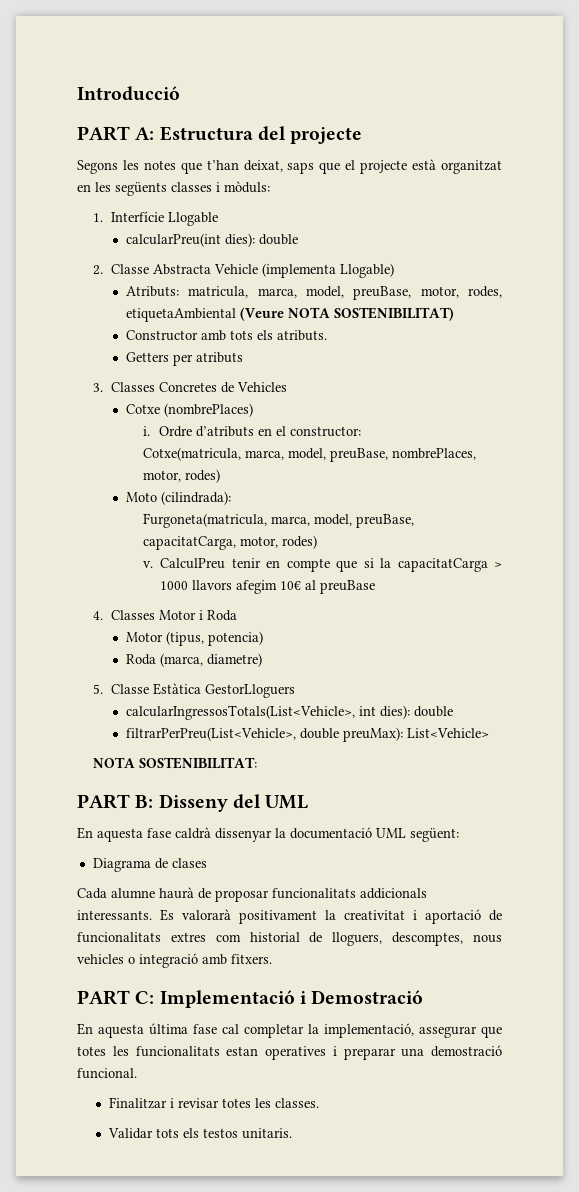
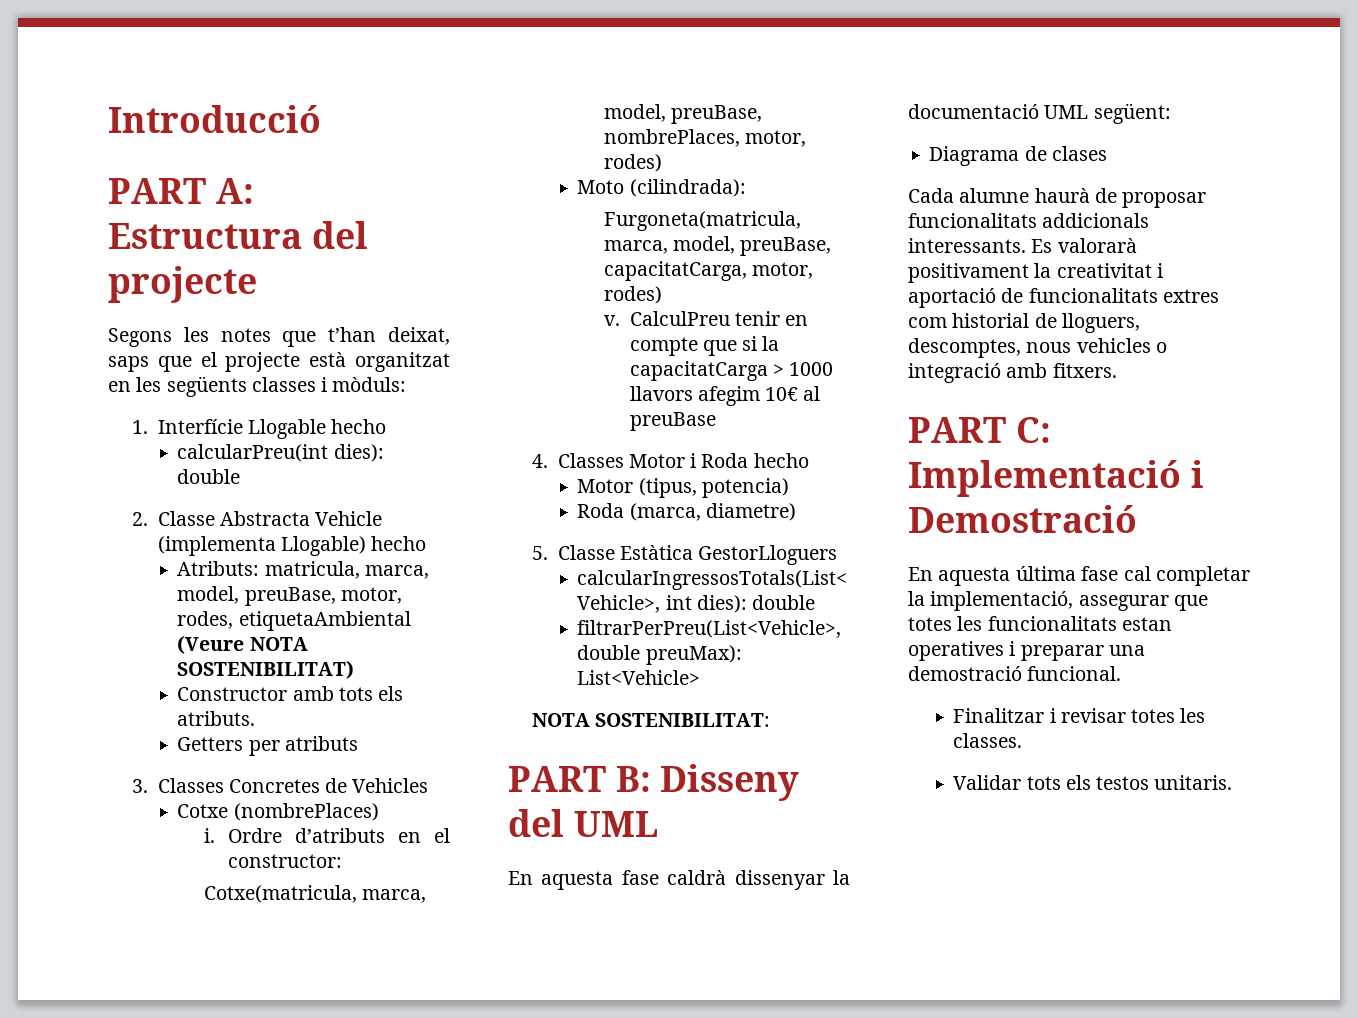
- 1. Interfície Llogable
+ 1. Interfície Llogable hecho
- 2. Classe Abstracta Vehicle (implementa Llogable)
+ 2. Classe Abstracta Vehicle (implementa Llogable) hecho
- 4. Classes Motor i Roda
+ 4. Classes Motor i Roda hecho

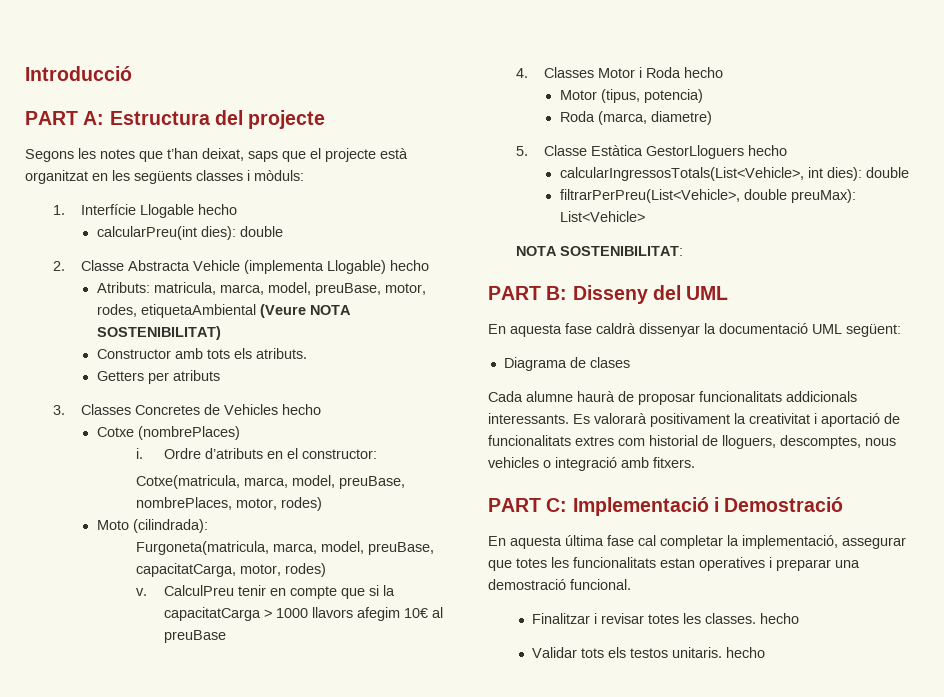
- 3. Classes Concretes de Vehicles
+ 3. Classes Concretes de Vehicles hecho
- 5. Classe Estàtica GestorLloguers
+ 5. Classe Estàtica GestorLloguers hecho
- Finalitzar i revisar totes les classes.
+ Finalitzar i revisar totes les classes. hecho
- Validar tots els testos unitaris.
+ Validar tots els testos unitaris. hecho

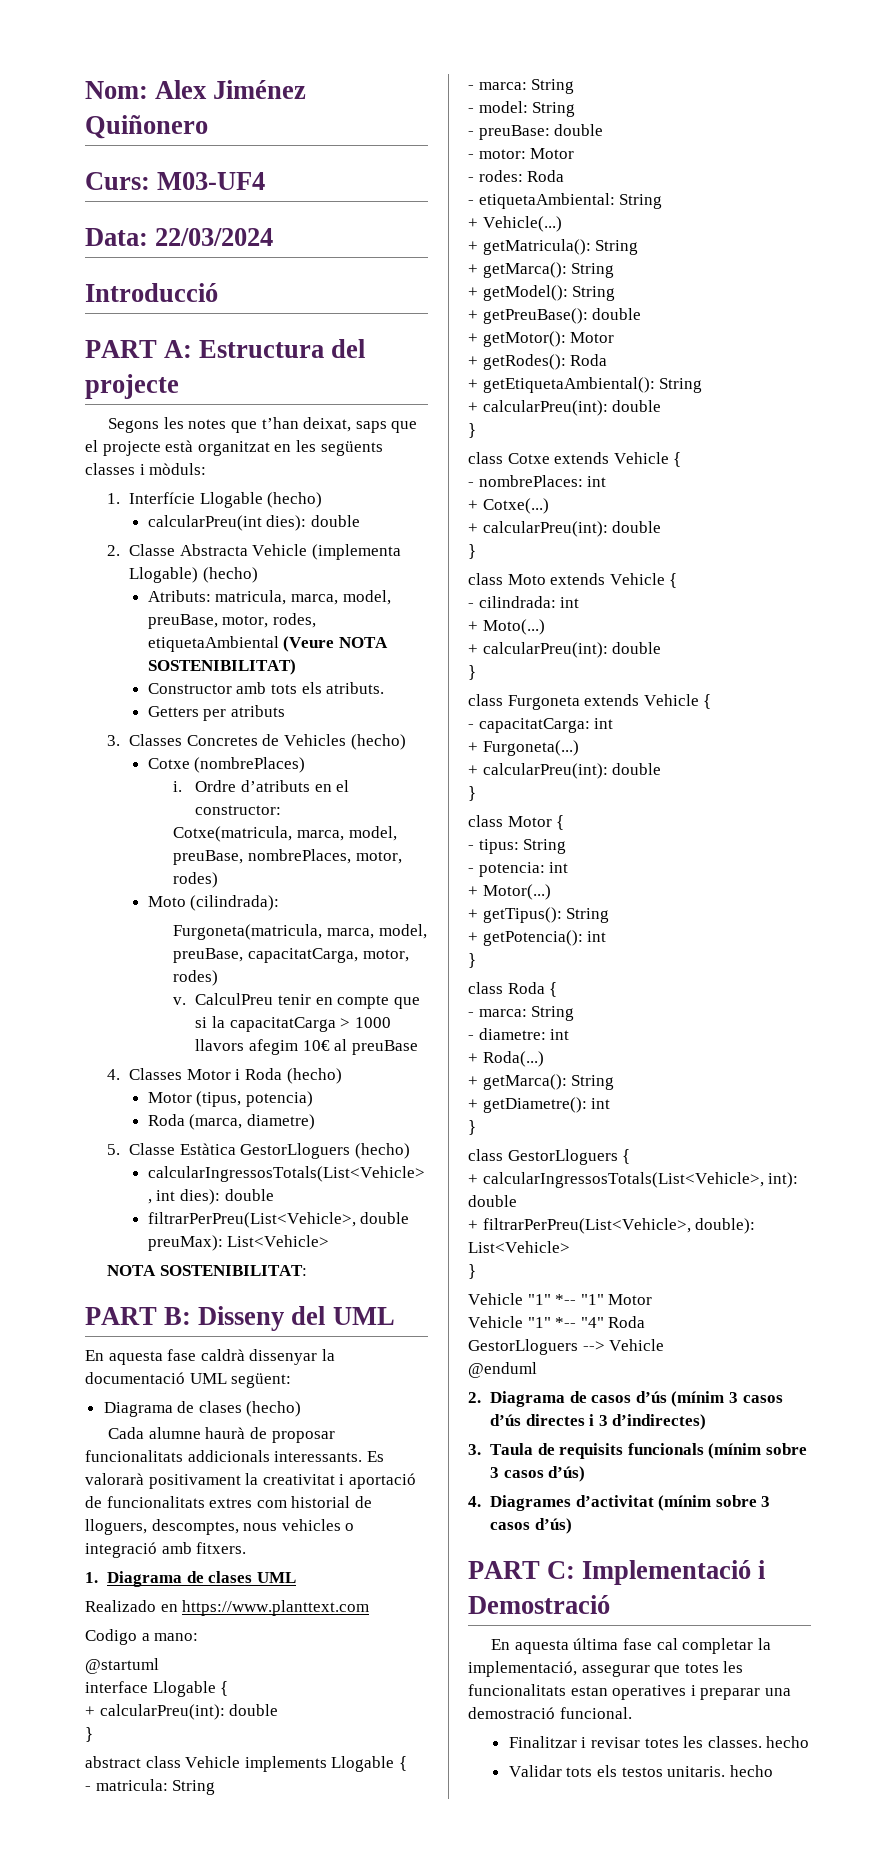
+ Nom: Alex Jiménez Quiñonero
+ Curs: M03-UF4
+ Data: 22/03/2024
- 1. Interfície Llogable hecho
+ 1. Interfície Llogable (hecho)
- 2. Classe Abstracta Vehicle (implementa Llogable) hecho
+ 2. Classe Abstracta Vehicle (implementa Llogable) (hecho)
- 3. Classes Concretes de Vehicles hecho
+ 3. Classes Concretes de Vehicles (hecho)
- 4. Classes Motor i Roda hecho
+ 4. Classes Motor i Roda (hecho)
- 5. Classe Estàtica GestorLloguers hecho
+ 5. Classe Estàtica GestorLloguers (hecho)
- Diagrama de clases
+ Diagrama de clases (hecho)
+ 1. Diagrama de clases UML
+ Realizado en https://www.planttext.com
+ Codigo a mano:
+ @startuml
+ interface Llogable {
+ + calcularPreu(int): double
+ }
+ abstract class Vehicle implements Llogable {
+ - matricula: String
+ - marca: String
+ - model: String
+ - preuBase: double
+ - motor: Motor
+ - rodes: Roda
+ - etiquetaAmbiental: String
+ + Vehicle(...)
+ + getMatricula(): String
+ + getMarca(): String
+ + getModel(): String
+ + getPreuBase(): double
+ + getMotor(): Motor
+ + getRodes(): Roda
+ + getEtiquetaAmbiental(): String
+ + calcularPreu(int): double
+ }
+ class Cotxe extends Vehicle {
+ - nombrePlaces: int
+ + Cotxe(...)
+ + calcularPreu(int): double
+ }
+ class Moto extends Vehicle {
+ - cilindrada: int
+ + Moto(...)
+ + calcularPreu(int): double
+ }
+ class Furgoneta extends Vehicle {
+ - capacitatCarga: int
+ + Furgoneta(...)
+ + calcularPreu(int): double
+ }
+ class Motor {
+ - tipus: String
+ - potencia: int
+ + Motor(...)
+ + getTipus(): String
+ + getPotencia(): int
+ }
+ class Roda {
+ - marca: String
+ - diametre: int
+ + Roda(...)
+ + getMarca(): String
+ + getDiametre(): int
+ }
+ class GestorLloguers {
+ + calcularIngressosTotals(List<Vehicle>, int): double
+ + filtrarPerPreu(List<Vehicle>, double): List<Vehicle>
+ }
+ Vehicle "1" *-- "1" Motor
+ Vehicle "1" *-- "4" Roda
+ GestorLloguers --> Vehicle
+ @enduml
+ 2. Diagrama de casos d’ús (mínim 3 casos d’ús directes i 3 d’indirectes)
+ 3. Taula de requisits funcionals (mínim sobre 3 casos d’ús)
+ 4. Diagrames d’activitat (mínim sobre 3 casos d’ús)

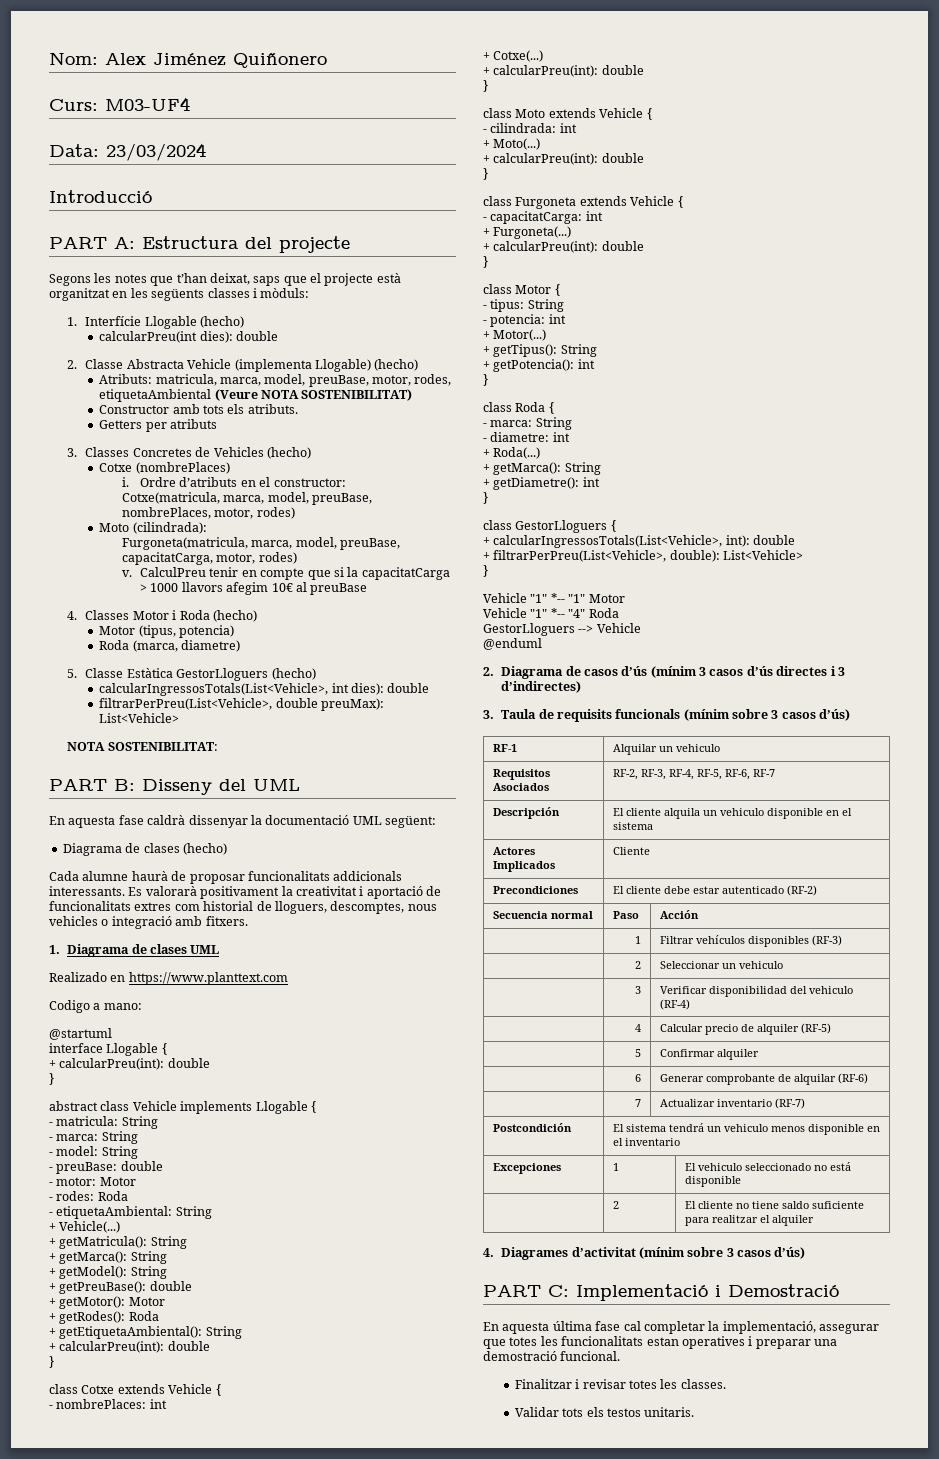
- Data: 22/03/2024
+ Data: 23/03/2024
+ RF-1 | Alquilar un vehiculo
+ Requisitos Asociados | RF-2, RF-3, RF-4, RF-5, RF-6, RF-7
+ Descripción | El cliente alquila un vehiculo disponible en el sistema
+ Actores Implicados | Cliente
+ Precondiciones | El cliente debe estar autenticado (RF-2)
+ Secuencia normal | Paso | Acción
+ | 1 | Filtrar vehículos disponibles (RF-3)
+ | 2 | Seleccionar un vehiculo
+ | 3 | Verificar disponibilidad del vehiculo (RF-4)
+ | 4 | Calcular precio de alquiler (RF-5)
+ | 5 | Confirmar alquiler
+ | 6 | Generar comprobante de alquilar (RF-6)
+ | 7 | Actualizar inventario (RF-7)
+ Postcondición | El sistema tendrá un vehiculo menos disponible en el inventario
+ Excepciones | 1 | El vehiculo seleccionado no está disponible
+ | 2 | El cliente no tiene saldo suficiente para realitzar el alquiler
- Finalitzar i revisar totes les classes. hecho
+ Finalitzar i revisar totes les classes.
- Validar tots els testos unitaris. hecho
+ Validar tots els testos unitaris.

